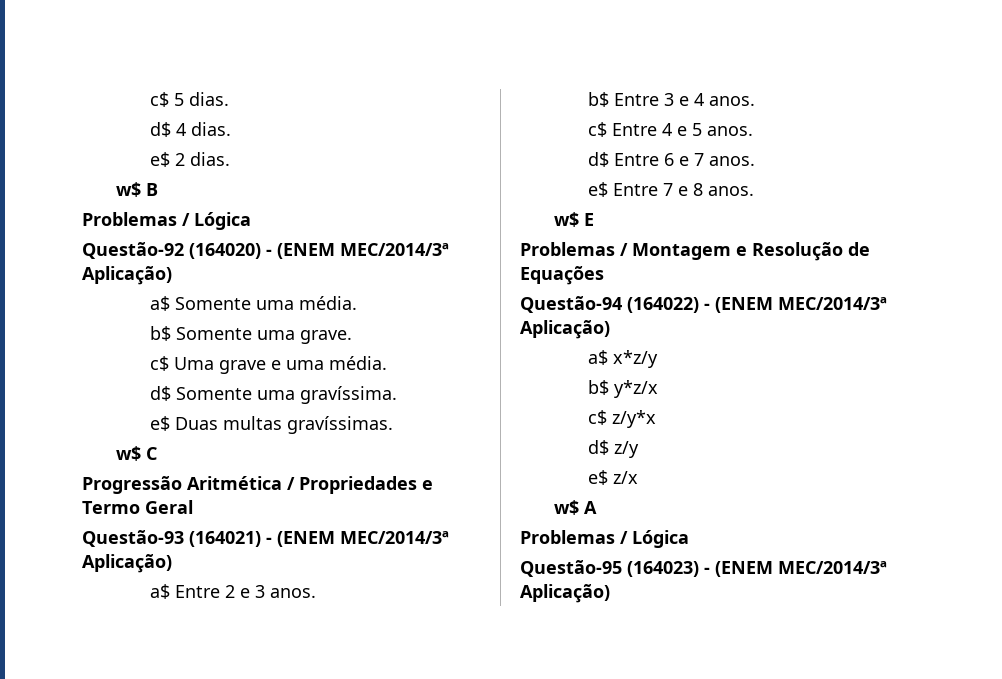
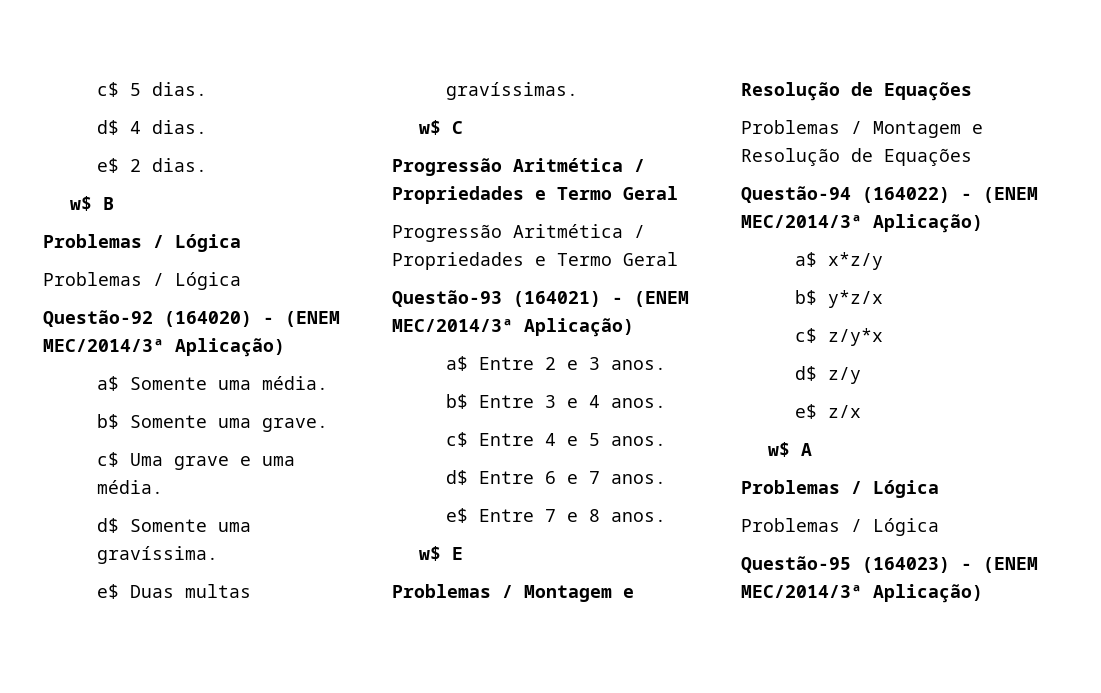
  w$ B
+ Problemas / Lógica
  w$ C
+ Progressão Aritmética / Propriedades e Termo Geral
  w$ E
+ Problemas / Montagem e Resolução de Equações
  w$ A
+ Problemas / Lógica

